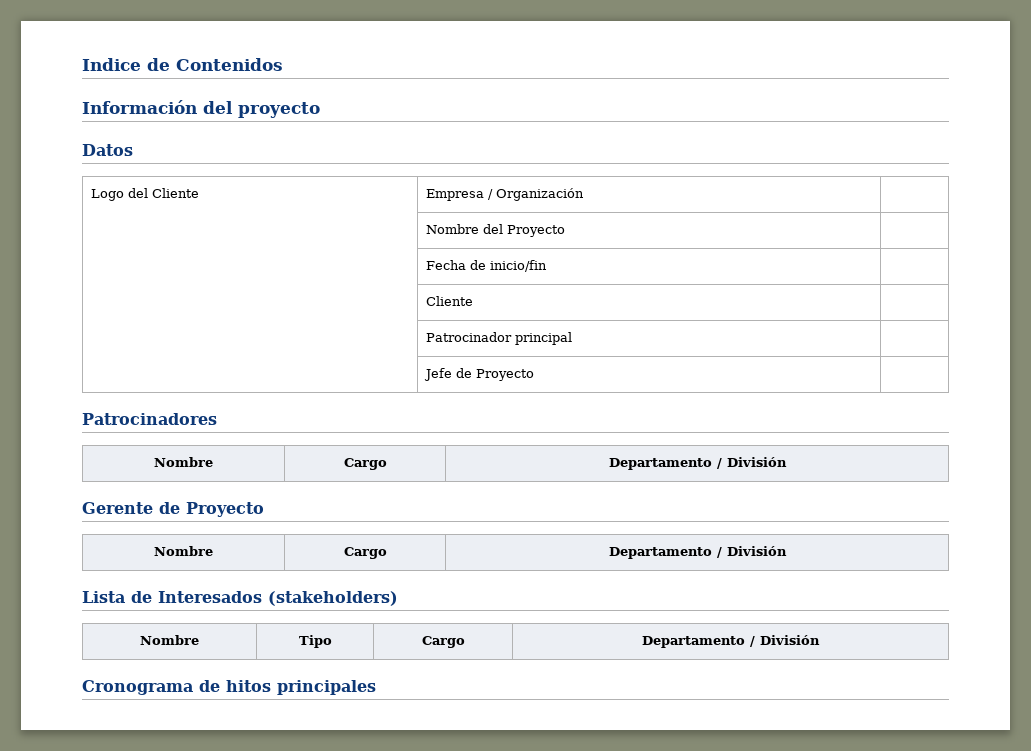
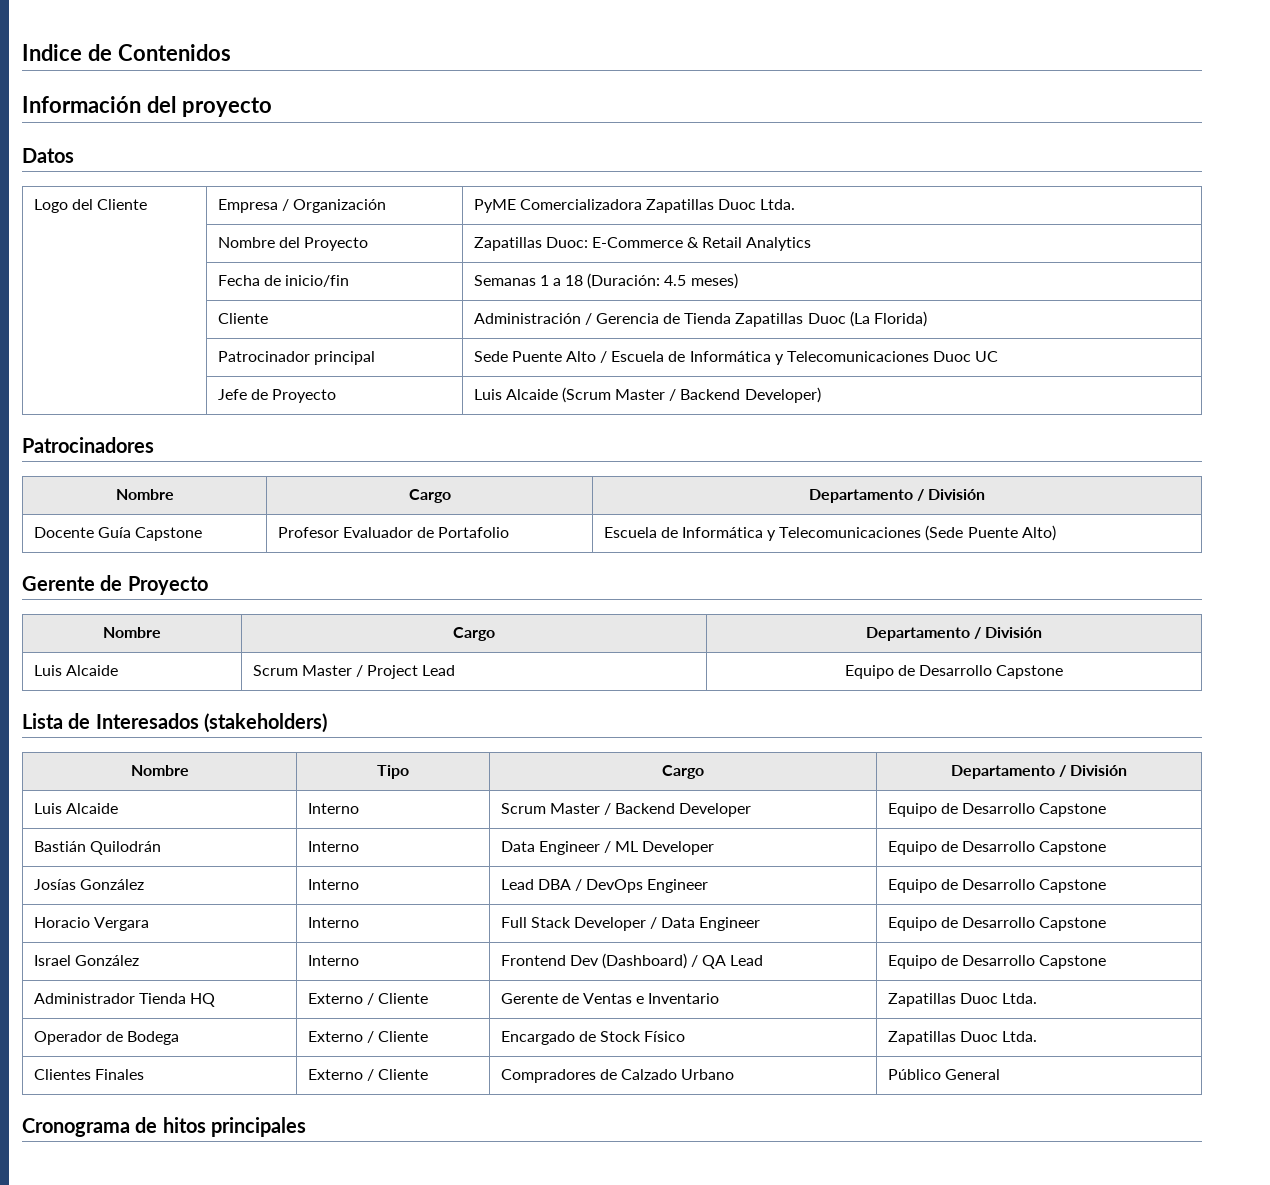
- Logo del Cliente | Empresa / Organización |
- | Nombre del Proyecto |
- | Fecha de inicio/fin |
- | Cliente |
- | Patrocinador principal |
- | Jefe de Proyecto |
+ Logo del Cliente | Empresa / Organización | PyME Comercializadora Zapatillas Duoc Ltda.
+ | Nombre del Proyecto | Zapatillas Duoc: E-Commerce & Retail Analytics
+ | Fecha de inicio/fin | Semanas 1 a 18 (Duración: 4.5 meses)
+ | Cliente | Administración / Gerencia de Tienda Zapatillas Duoc (La Florida)
+ | Patrocinador principal | Sede Puente Alto / Escuela de Informática y Telecomunicaciones Duoc UC
+ | Jefe de Proyecto | Luis Alcaide (Scrum Master / Backend Developer)
+ Docente Guía Capstone | Profesor Evaluador de Portafolio | Escuela de Informática y Telecomunicaciones (Sede Puente Alto)
+ Luis Alcaide | Scrum Master / Project Lead | Equipo de Desarrollo Capstone
+ Luis Alcaide | Interno | Scrum Master / Backend Developer | Equipo de Desarrollo Capstone
+ Bastián Quilodrán | Interno | Data Engineer / ML Developer | Equipo de Desarrollo Capstone
+ Josías González | Interno | Lead DBA / DevOps Engineer | Equipo de Desarrollo Capstone
+ Horacio Vergara | Interno | Full Stack Developer / Data Engineer | Equipo de Desarrollo Capstone
+ Israel González | Interno | Frontend Dev (Dashboard) / QA Lead | Equipo de Desarrollo Capstone
+ Administrador Tienda HQ | Externo / Cliente | Gerente de Ventas e Inventario | Zapatillas Duoc Ltda.
+ Operador de Bodega | Externo / Cliente | Encargado de Stock Físico | Zapatillas Duoc Ltda.
+ Clientes Finales | Externo / Cliente | Compradores de Calzado Urbano | Público General

